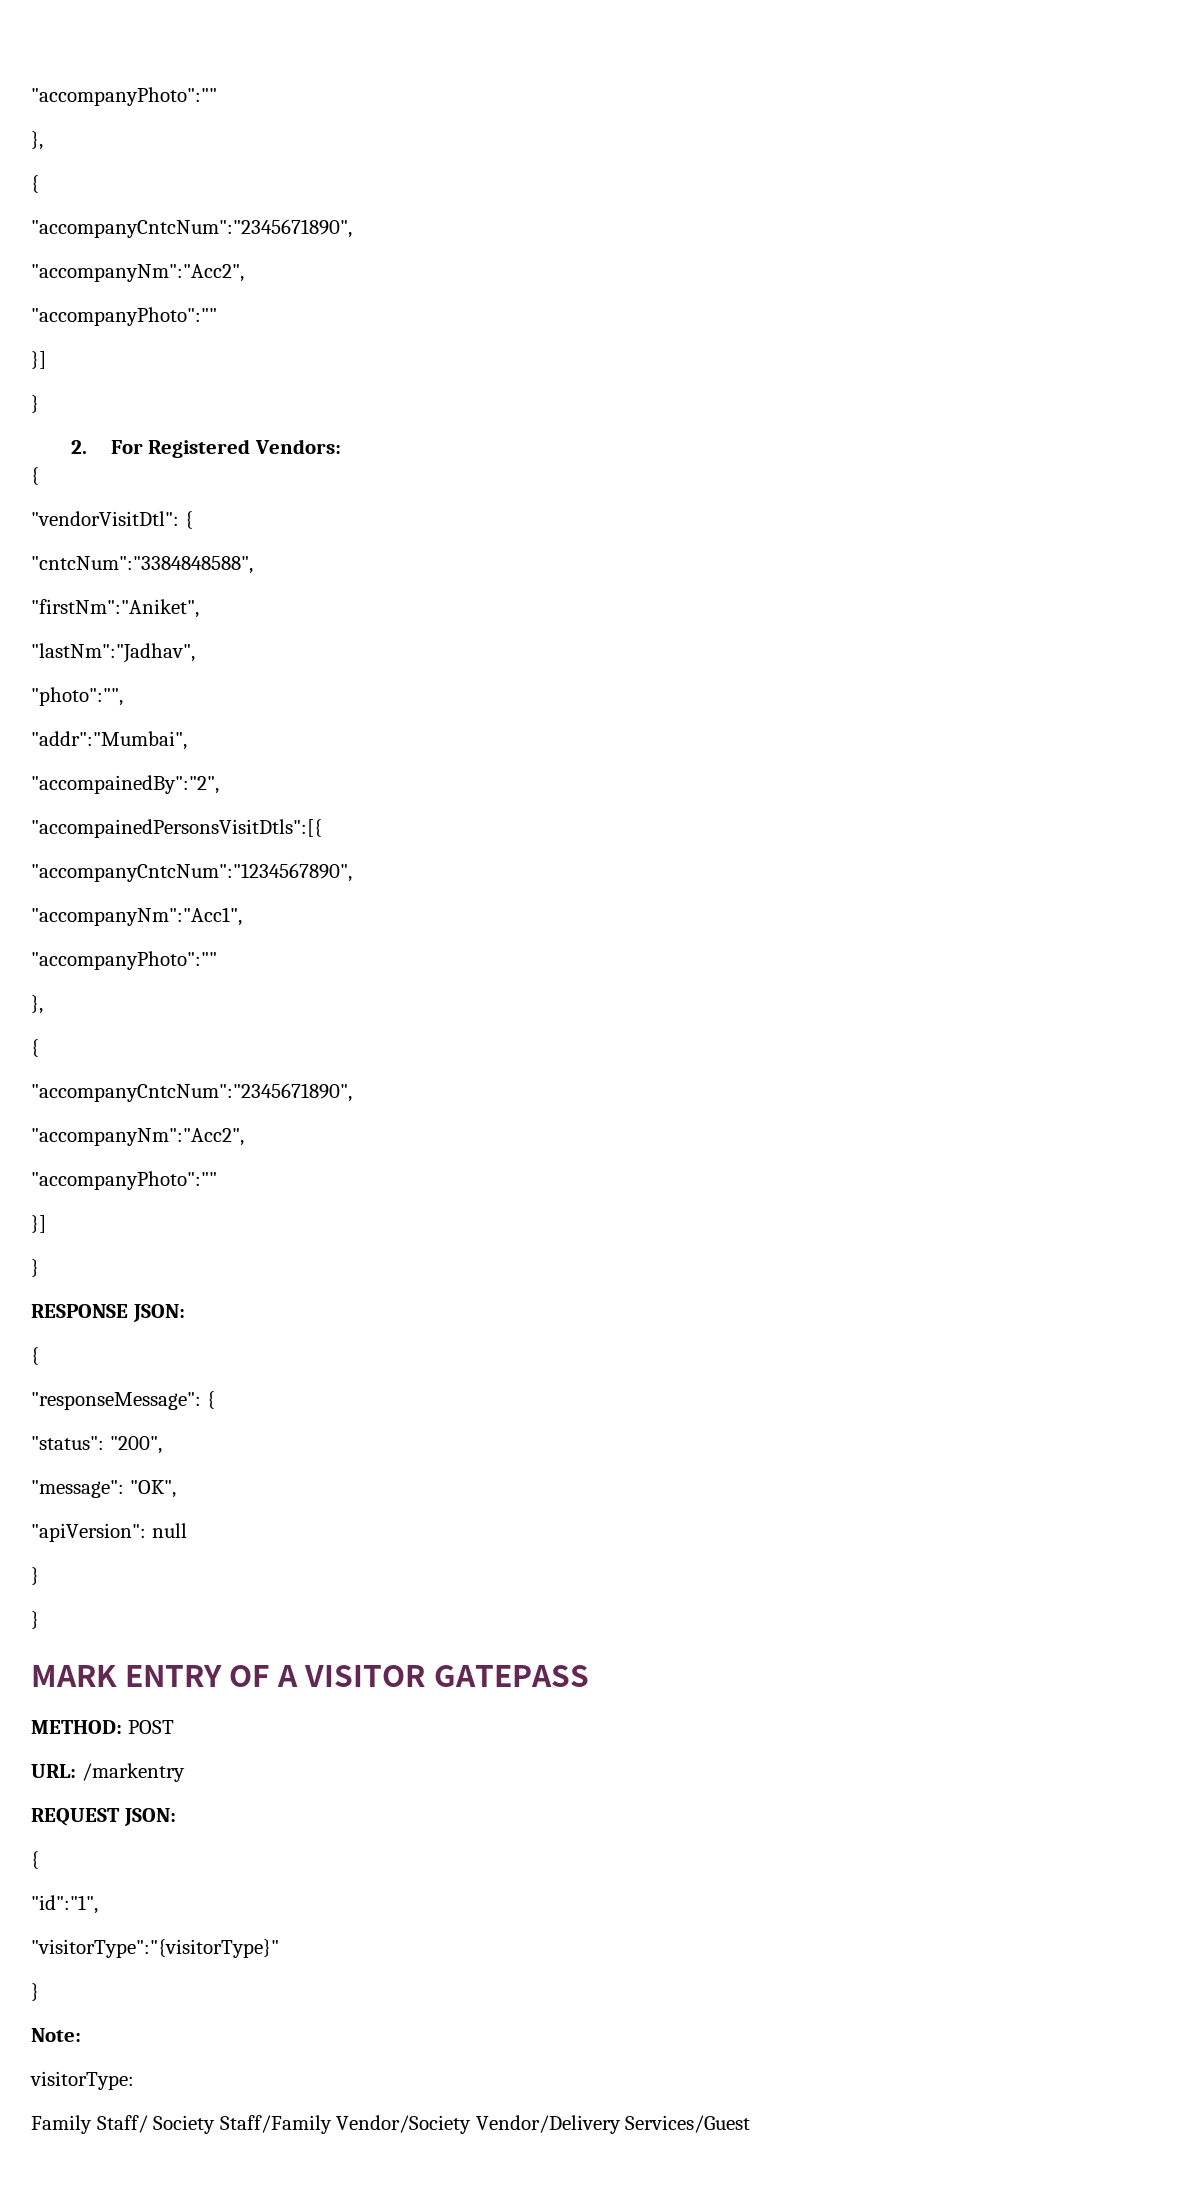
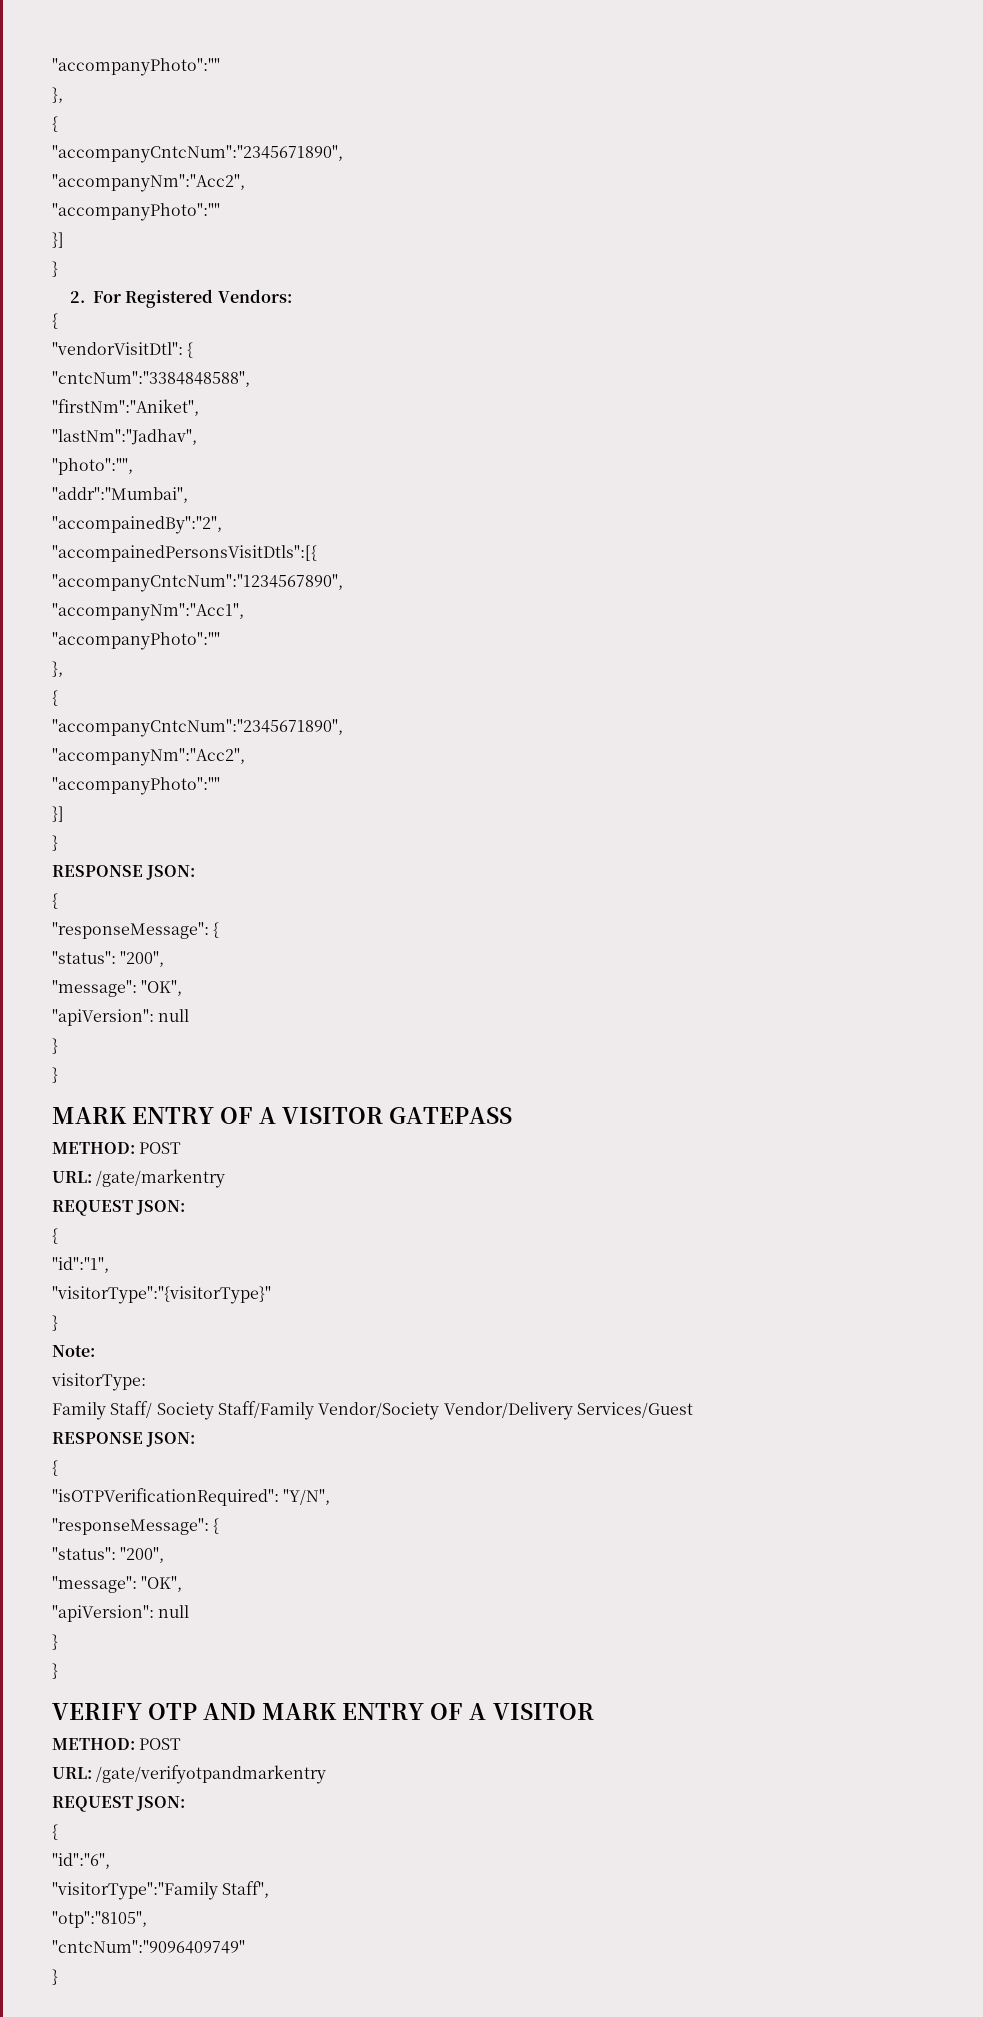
- URL: /markentry
+ URL: /gate/markentry
  Family Staff/ Society Staff/Family Vendor/Society Vendor/Delivery Services/Guest
+ RESPONSE JSON:
+ {
+ "isOTPVerificationRequired": "Y/N",
+ "responseMessage": {
+ "status": "200",
+ "message": "OK",
+ "apiVersion": null
+ }
+ }
+ VERIFY OTP AND MARK ENTRY OF A VISITOR
+ METHOD: POST
+ URL: /gate/verifyotpandmarkentry
+ REQUEST JSON:
+ {
+ "id":"6",
+ "visitorType":"Family Staff",
+ "otp":"8105",
+ "cntcNum":"9096409749"
+ }

